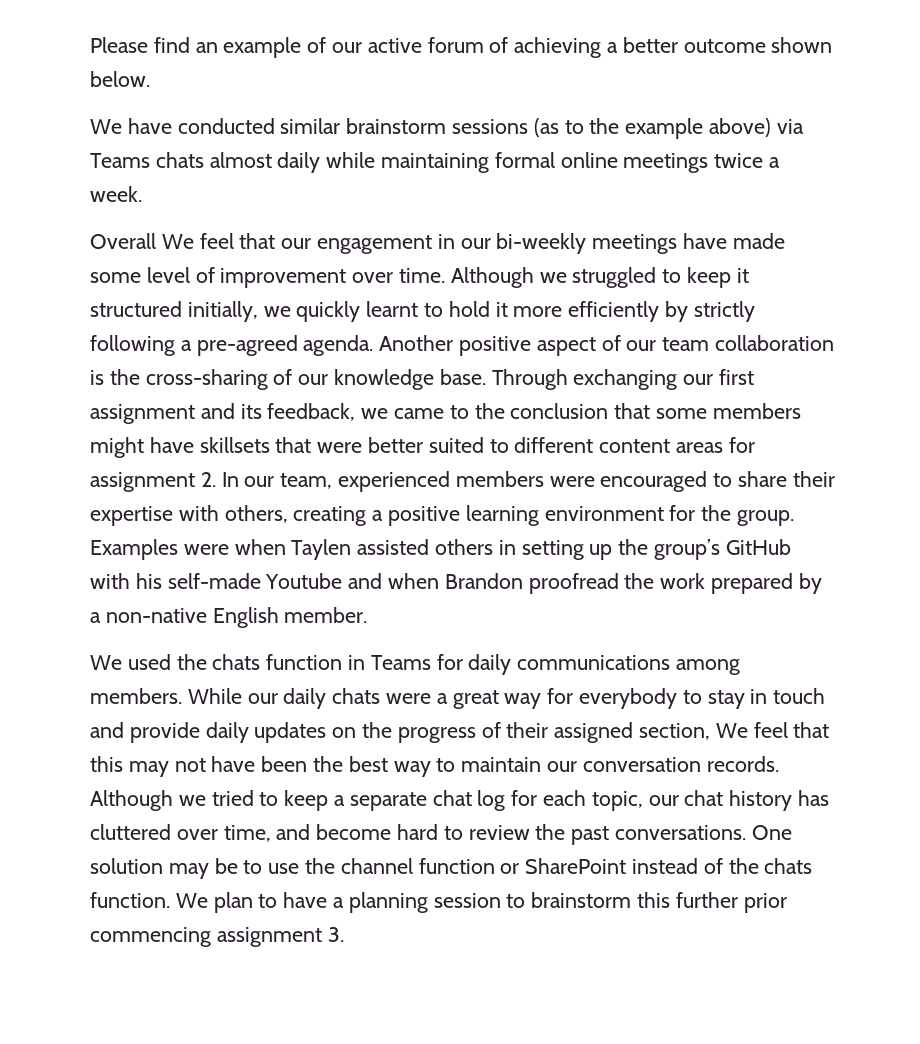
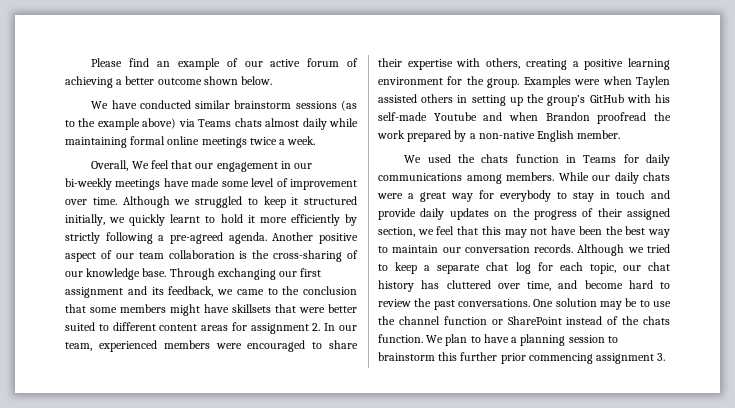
- Overall We feel that our engagement in our bi-weekly meetings have made some level of improvement over time.
+ Overall, We feel that our engagement in our bi-weekly meetings have made some level of improvement over time.
- While our daily chats were a great way for everybody to stay in touch and provide daily updates on the progress of their assigned section, We feel that this may not have been the best way to maintain our conversation records.
+ While our daily chats were a great way for everybody to stay in touch and provide daily updates on the progress of their assigned section, we feel that this may not have been the best way to maintain our conversation records.

